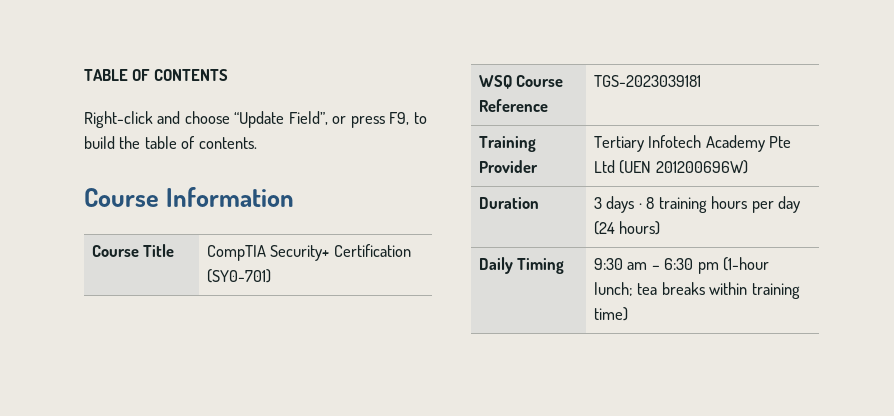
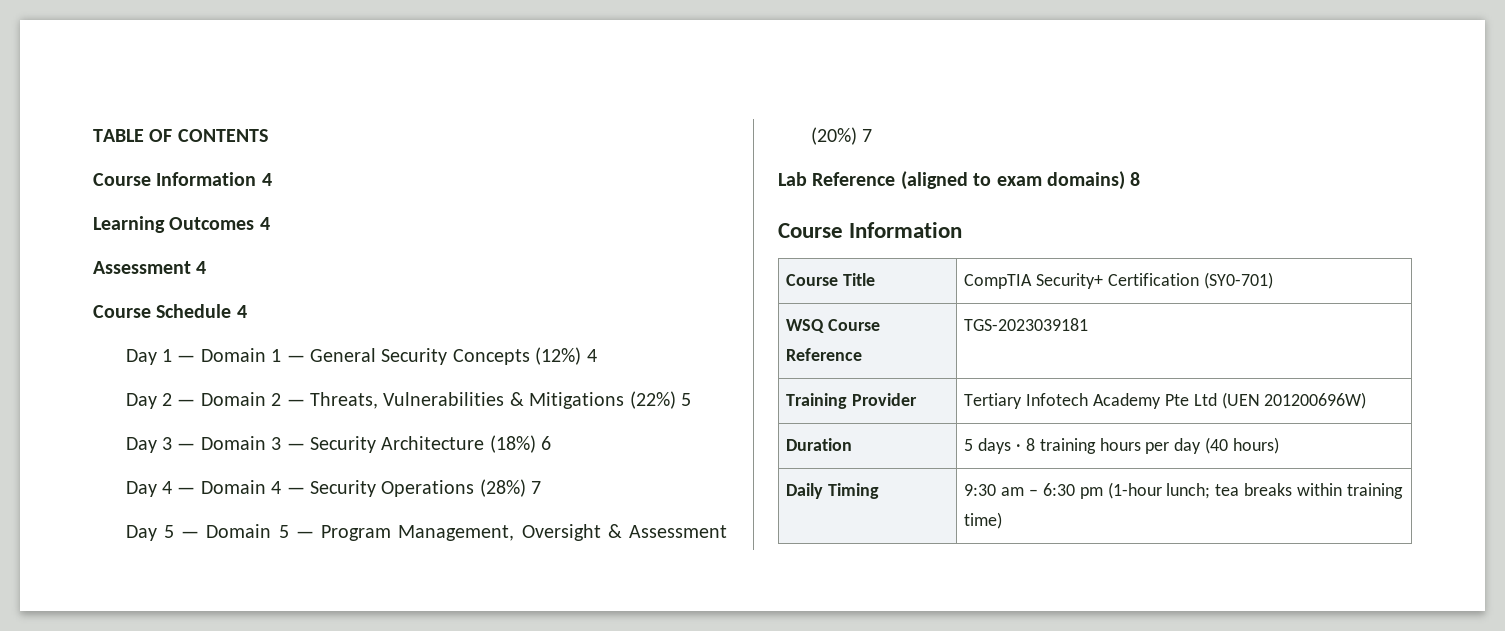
- Right-click and choose “Update Field”, or press F9, to build the table of contents.
+ Course Information 4
+ Learning Outcomes 4
+ Assessment 4
+ Course Schedule 4
+ Day 1 — Domain 1 — General Security Concepts (12%) 4
+ Day 2 — Domain 2 — Threats, Vulnerabilities & Mitigations (22%) 5
+ Day 3 — Domain 3 — Security Architecture (18%) 6
+ Day 4 — Domain 4 — Security Operations (28%) 7
+ Day 5 — Domain 5 — Program Management, Oversight & Assessment (20%) 7
+ Lab Reference (aligned to exam domains) 8
- Duration | 3 days · 8 training hours per day (24 hours)
+ Duration | 5 days · 8 training hours per day (40 hours)

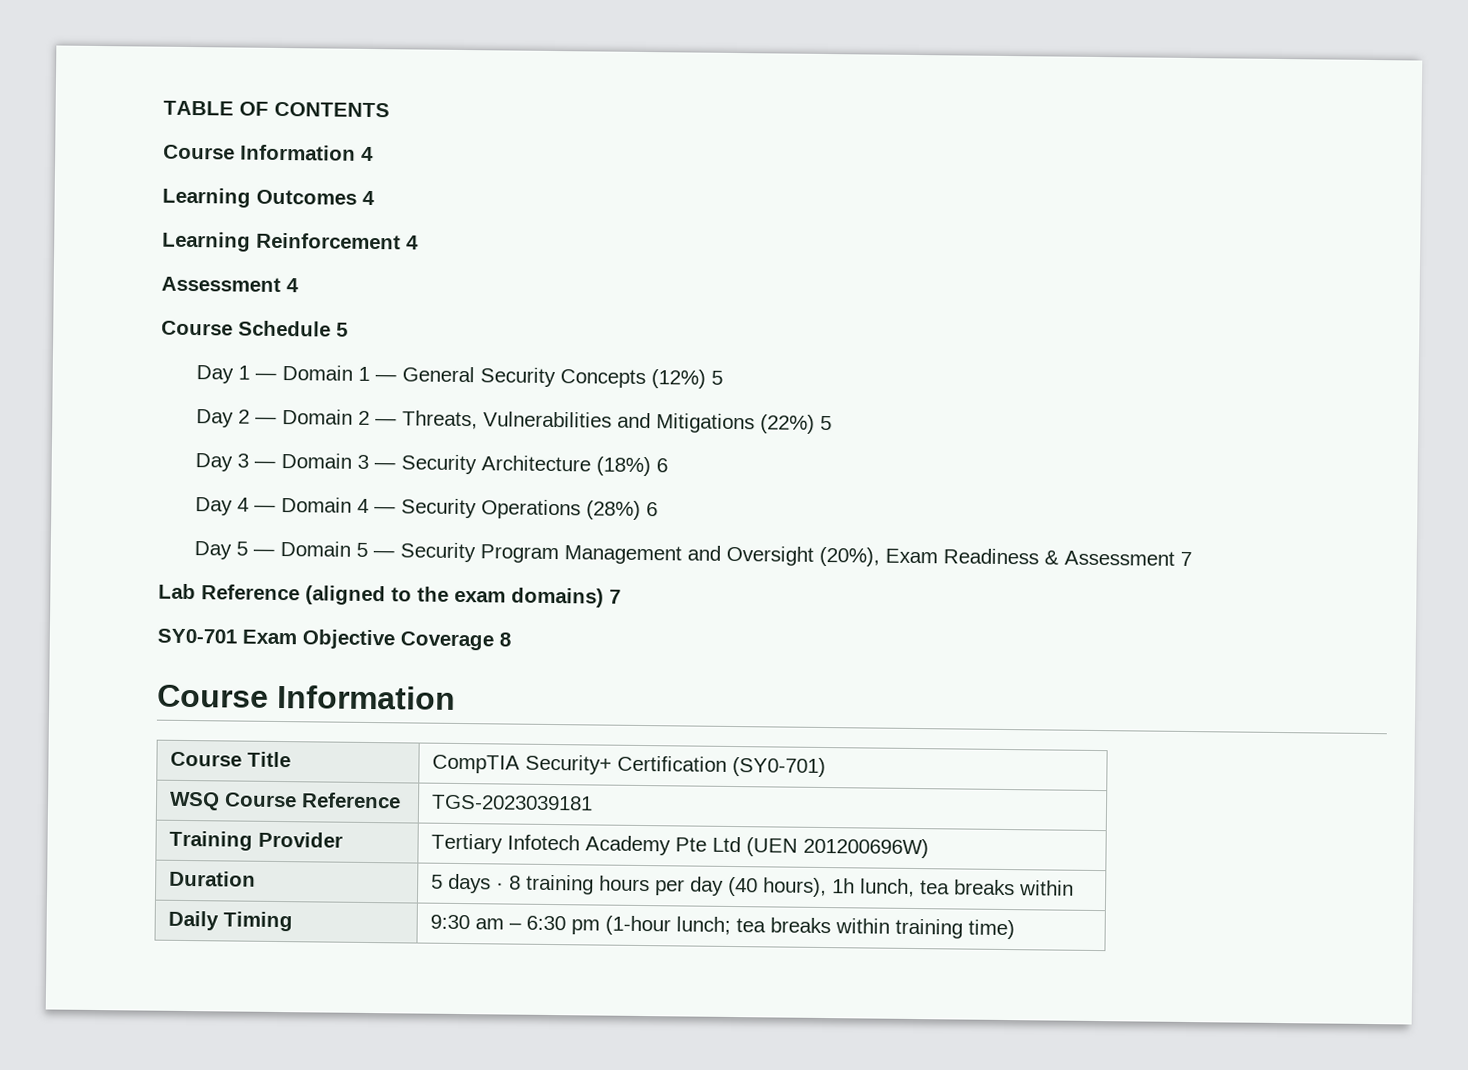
+ Learning Reinforcement 4
- Course Schedule 4
+ Course Schedule 5
- Day 1 — Domain 1 — General Security Concepts (12%) 4
+ Day 1 — Domain 1 — General Security Concepts (12%) 5
- Day 2 — Domain 2 — Threats, Vulnerabilities & Mitigations (22%) 5
+ Day 2 — Domain 2 — Threats, Vulnerabilities and Mitigations (22%) 5
- Day 4 — Domain 4 — Security Operations (28%) 7
+ Day 4 — Domain 4 — Security Operations (28%) 6
- Day 5 — Domain 5 — Program Management, Oversight & Assessment (20%) 7
+ Day 5 — Domain 5 — Security Program Management and Oversight (20%), Exam Readiness & Assessment 7
- Lab Reference (aligned to exam domains) 8
+ Lab Reference (aligned to the exam domains) 7
+ SY0-701 Exam Objective Coverage 8
- Duration | 5 days · 8 training hours per day (40 hours)
+ Duration | 5 days · 8 training hours per day (40 hours), 1h lunch, tea breaks within

